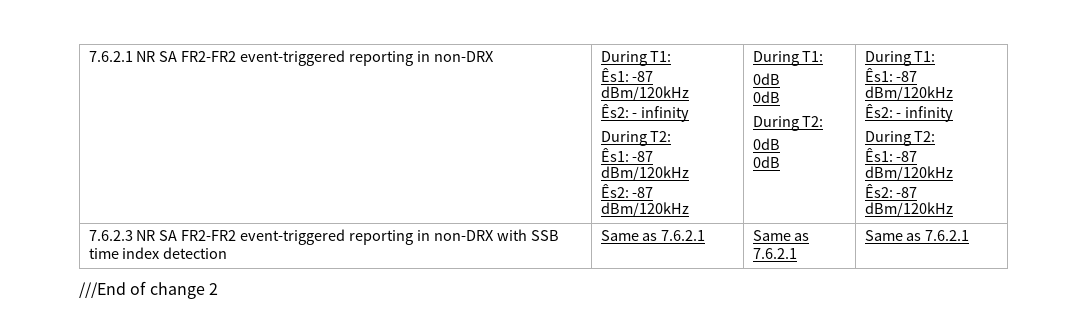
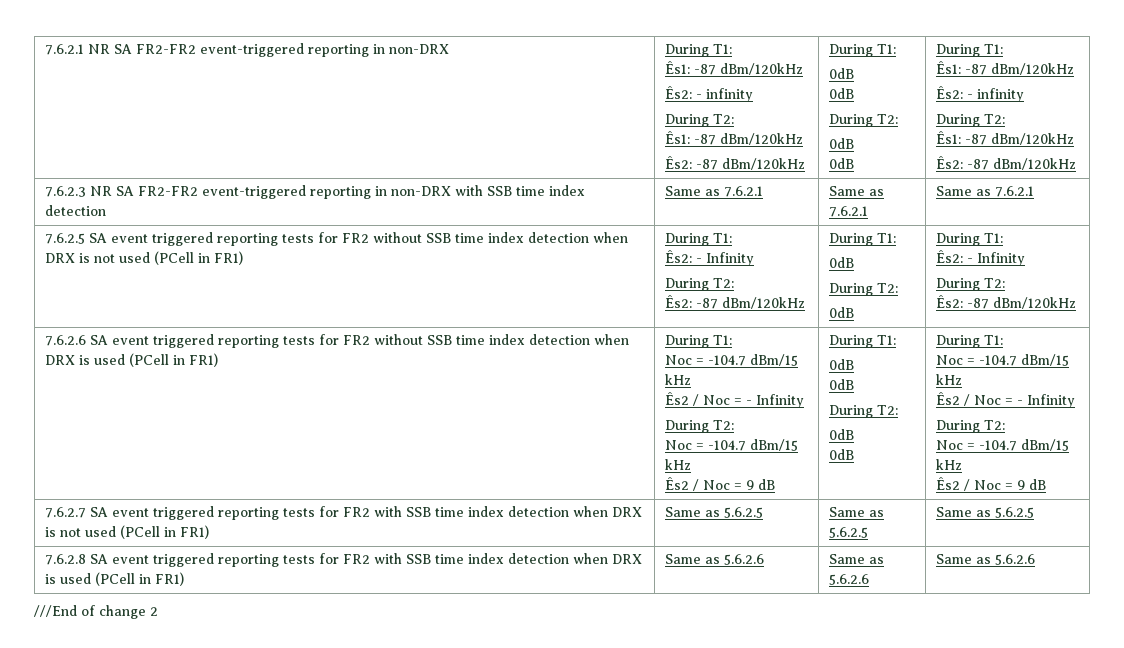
+ 7.6.2.5 SA event triggered reporting tests for FR2 without SSB time index detection when DRX is not used (PCell in FR1) | During T1:
+ Ês2: - Infinity
+ During T2:
+ Ês2: -87 dBm/120kHz | During T1:
+ 0dB
+ During T2:
+ 0dB | During T1:
+ Ês2: - Infinity
+ During T2:
+ Ês2: -87 dBm/120kHz
+ 7.6.2.6 SA event triggered reporting tests for FR2 without SSB time index detection when DRX is used (PCell in FR1) | During T1:
+ Noc = -104.7 dBm/15 kHz
+ Ês2 / Noc = - Infinity
+ During T2:
+ Noc = -104.7 dBm/15 kHz
+ Ês2 / Noc = 9 dB | During T1:
+ 0dB
+ 0dB
+ During T2:
+ 0dB
+ 0dB | During T1:
+ Noc = -104.7 dBm/15 kHz
+ Ês2 / Noc = - Infinity
+ During T2:
+ Noc = -104.7 dBm/15 kHz
+ Ês2 / Noc = 9 dB
+ 7.6.2.7 SA event triggered reporting tests for FR2 with SSB time index detection when DRX is not used (PCell in FR1) | Same as 5.6.2.5 | Same as 5.6.2.5 | Same as 5.6.2.5
+ 7.6.2.8 SA event triggered reporting tests for FR2 with SSB time index detection when DRX is used (PCell in FR1) | Same as 5.6.2.6 | Same as 5.6.2.6 | Same as 5.6.2.6

